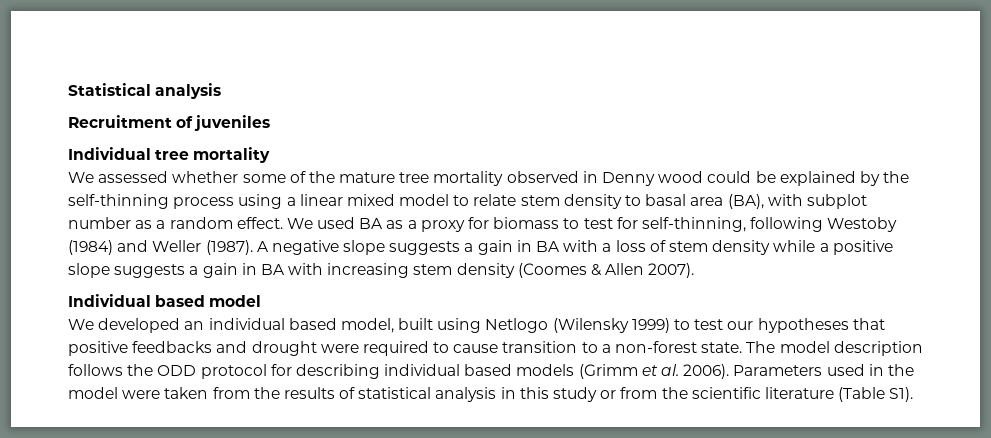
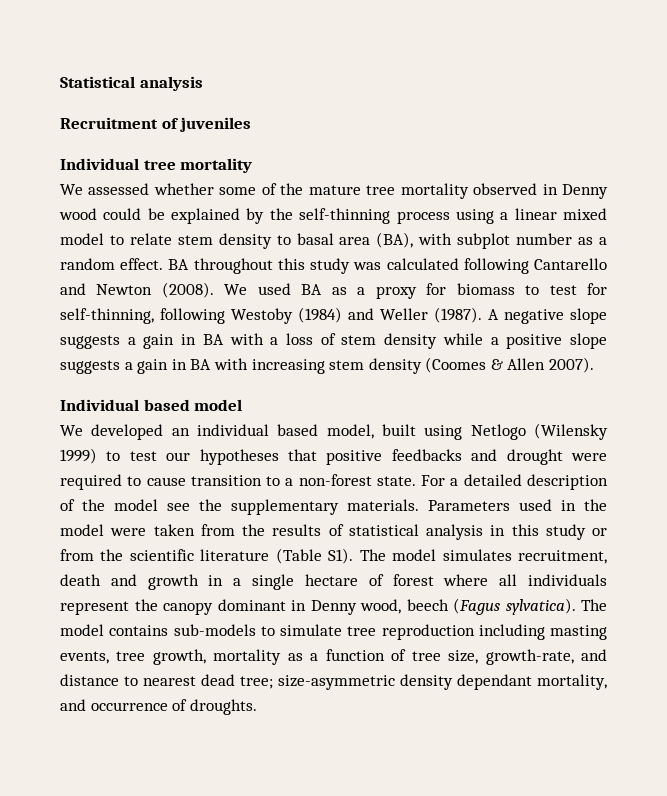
+ BA throughout this study was calculated following Cantarello and Newton (2008).
- The model description follows the ODD protocol for describing individual based models (Grimm et al. 2006).
+ For a detailed description of the model see the supplementary materials.
- Parameters used in the model were taken from the results of statistical analysis in this study or from the scientific literature (Table S1).
+ Parameters used in the model were taken from the results of statistical analysis in this study or from the scientific literature (Table S1). The model simulates recruitment, death and growth in a single hectare of forest where all individuals represent the canopy dominant in Denny wood, beech (Fagus sylvatica). The model contains sub-models to simulate tree reproduction including masting events, tree growth, mortality as a function of tree size, growth-rate, and distance to nearest dead tree; size-asymmetric density dependant mortality, and occurrence of droughts.

